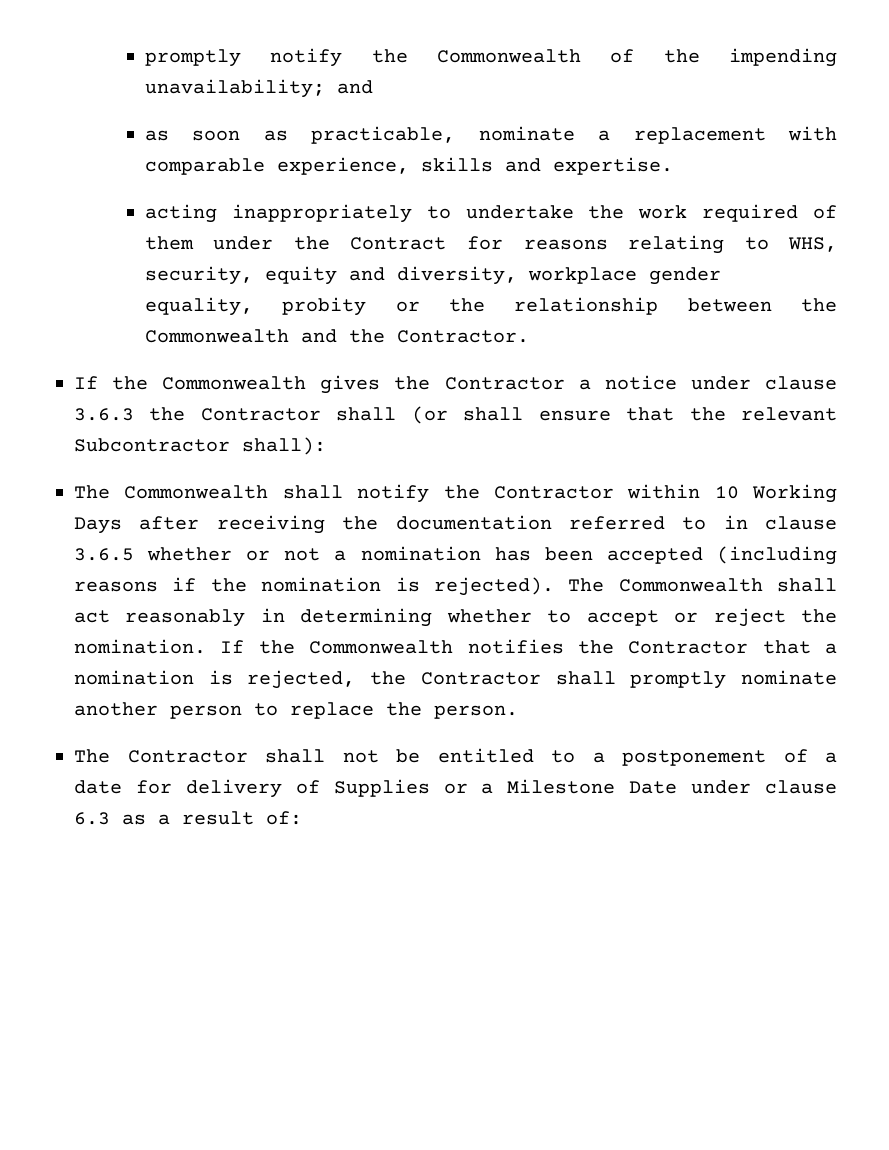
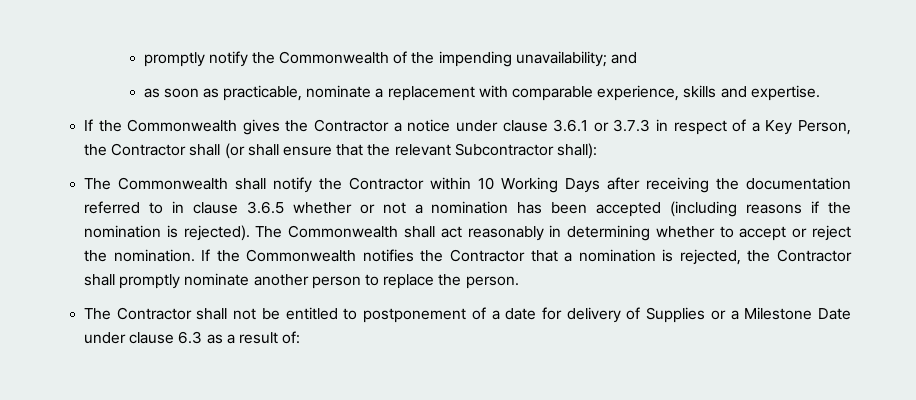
- acting inappropriately to undertake the work required of them under the Contract for reasons relating to WHS, security, equity and diversity, workplace gender equality, probity or the relationship between the Commonwealth and the Contractor.
- If the Commonwealth gives the Contractor a notice under clause 3.6.3 the Contractor shall (or shall ensure that the relevant Subcontractor shall):
+ If the Commonwealth gives the Contractor a notice under clause 3.6.1 or 3.7.3 in respect of a Key Person, the Contractor shall (or shall ensure that the relevant Subcontractor shall):
- The Contractor shall not be entitled to a postponement of a date for delivery of Supplies or a Milestone Date under clause 6.3 as a result of:
+ The Contractor shall not be entitled to postponement of a date for delivery of Supplies or a Milestone Date under clause 6.3 as a result of:

